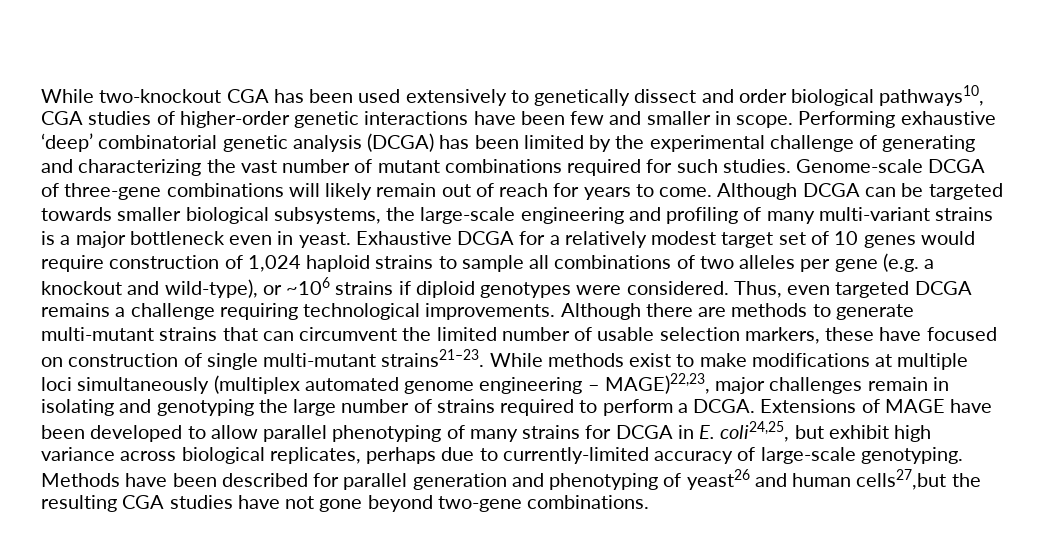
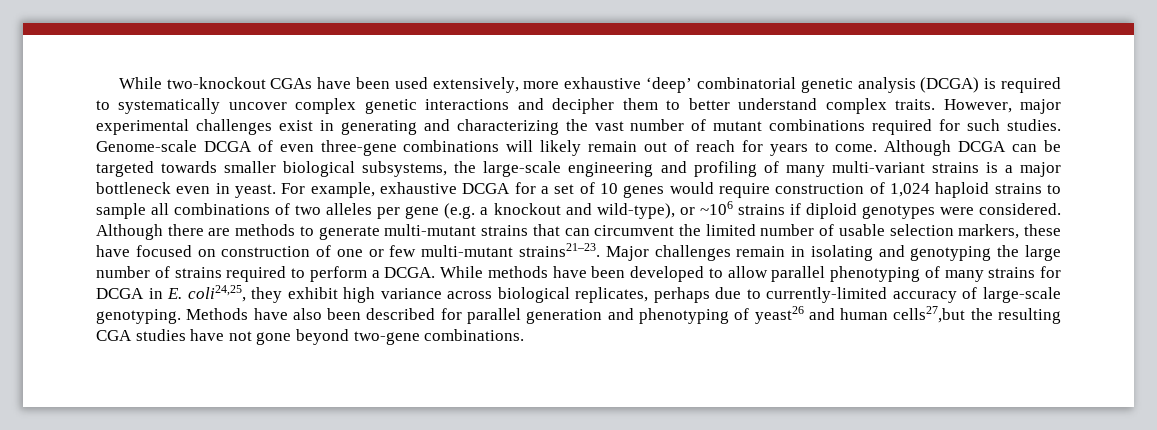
- While two-knockout CGA has been used extensively to genetically dissect and order biological pathways10, CGA studies of higher-order genetic interactions have been few and smaller in scope. Performing exhaustive ‘deep’ combinatorial genetic analysis (DCGA) has been limited by the experimental challenge of generating and characterizing the vast number of mutant combinations required for such studies.
+ While two-knockout CGAs have been used extensively, more exhaustive ‘deep’ combinatorial genetic analysis (DCGA) is required to systematically uncover complex genetic interactions and decipher them to better understand complex traits. However, major experimental challenges exist in generating and characterizing the vast number of mutant combinations required for such studies.
- Genome-scale DCGA of three-gene combinations will likely remain out of reach for years to come.
+ Genome-scale DCGA of even three-gene combinations will likely remain out of reach for years to come.
- Exhaustive DCGA for a relatively modest target set of 10 genes would require construction of 1,024 haploid strains to sample all combinations of two alleles per gene (e.g. a knockout and wild-type), or ~106 strains if diploid genotypes were considered.
+ For example, exhaustive DCGA for a set of 10 genes would require construction of 1,024 haploid strains to sample all combinations of two alleles per gene (e.g. a knockout and wild-type), or ~106 strains if diploid genotypes were considered.
- Thus, even targeted DCGA remains a challenge requiring technological improvements.
- Although there are methods to generate multi-mutant strains that can circumvent the limited number of usable selection markers, these have focused on construction of single multi-mutant strains21–23. While methods exist to make modifications at multiple loci simultaneously (multiplex automated genome engineering – MAGE)22,23, major challenges remain in isolating and genotyping the large number of strains required to perform a DCGA.
+ Although there are methods to generate multi-mutant strains that can circumvent the limited number of usable selection markers, these have focused on construction of one or few multi-mutant strains21–23. Major challenges remain in isolating and genotyping the large number of strains required to perform a DCGA.
- Extensions of MAGE have been developed to allow parallel phenotyping of many strains for DCGA in E. coli24,25, but exhibit high variance across biological replicates, perhaps due to currently-limited accuracy of large-scale genotyping.
+ While methods have been developed to allow parallel phenotyping of many strains for DCGA in E. coli24,25, they exhibit high variance across biological replicates, perhaps due to currently-limited accuracy of large-scale genotyping.
- Methods have been described for parallel generation and phenotyping of yeast26 and human cells27,but the resulting CGA studies have not gone beyond two-gene combinations.
+ Methods have also been described for parallel generation and phenotyping of yeast26 and human cells27,but the resulting CGA studies have not gone beyond two-gene combinations.

